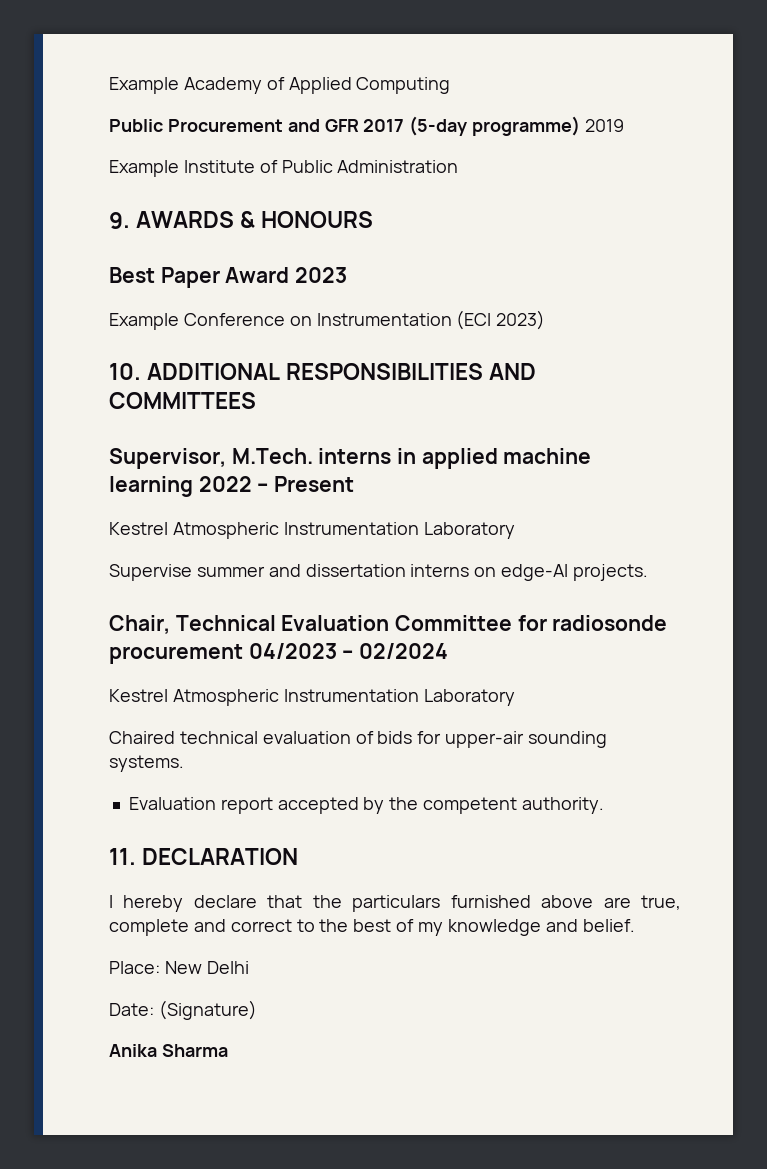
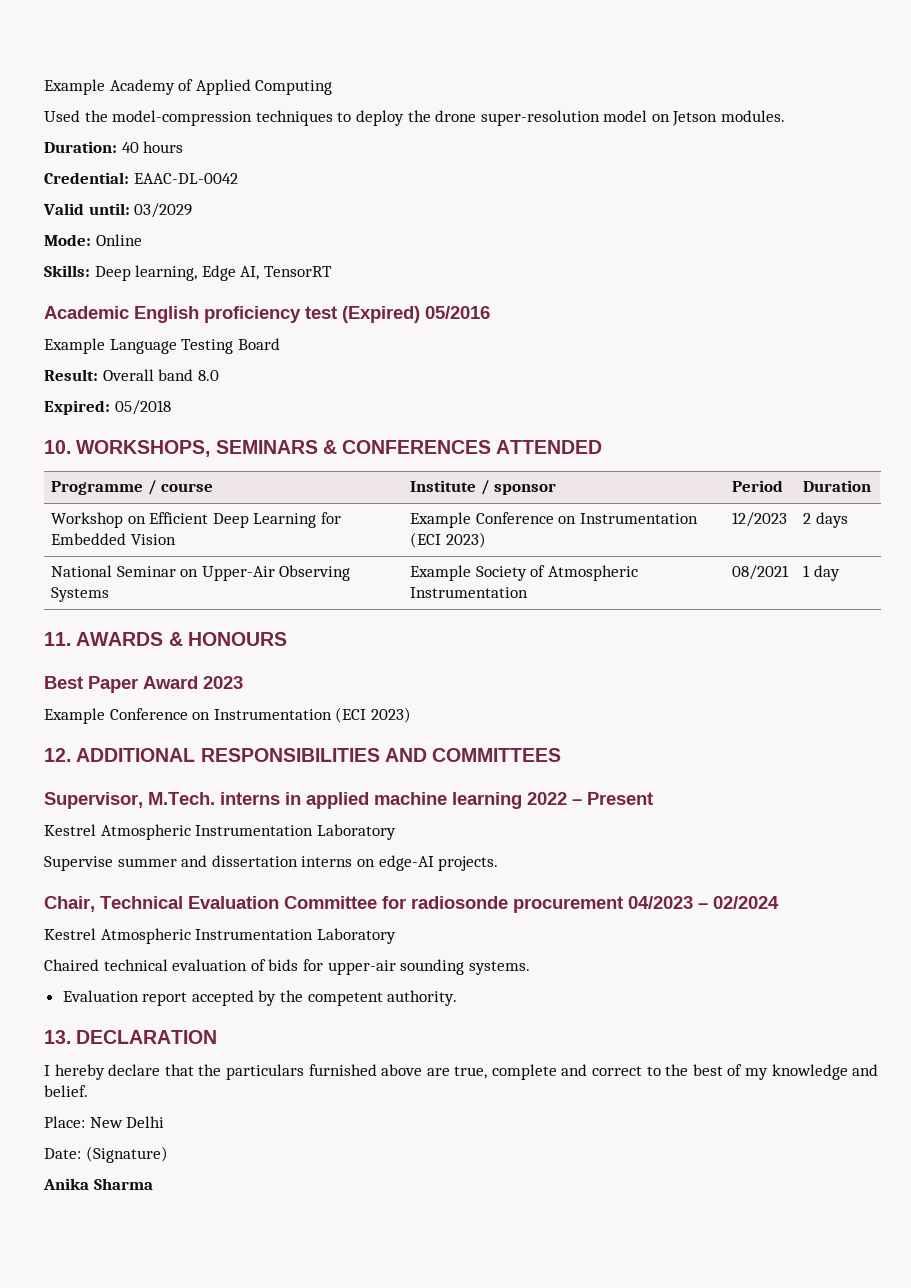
- Public Procurement and GFR 2017 (5-day programme) 2019
- Example Institute of Public Administration
- 9. AWARDS & HONOURS
+ Used the model-compression techniques to deploy the drone super-resolution model on Jetson modules.
+ Duration: 40 hours
+ Credential: EAAC-DL-0042
+ Valid until: 03/2029
+ Mode: Online
+ Skills: Deep learning, Edge AI, TensorRT
+ Academic English proficiency test (Expired) 05/2016
+ Example Language Testing Board
+ Result: Overall band 8.0
+ Expired: 05/2018
+ 10. WORKSHOPS, SEMINARS & CONFERENCES ATTENDED
+ Programme / course | Institute / sponsor | Period | Duration
+ Workshop on Efficient Deep Learning for Embedded Vision | Example Conference on Instrumentation (ECI 2023) | 12/2023 | 2 days
+ National Seminar on Upper-Air Observing Systems | Example Society of Atmospheric Instrumentation | 08/2021 | 1 day
+ 11. AWARDS & HONOURS
- 10. ADDITIONAL RESPONSIBILITIES AND COMMITTEES
+ 12. ADDITIONAL RESPONSIBILITIES AND COMMITTEES
- 11. DECLARATION
+ 13. DECLARATION

